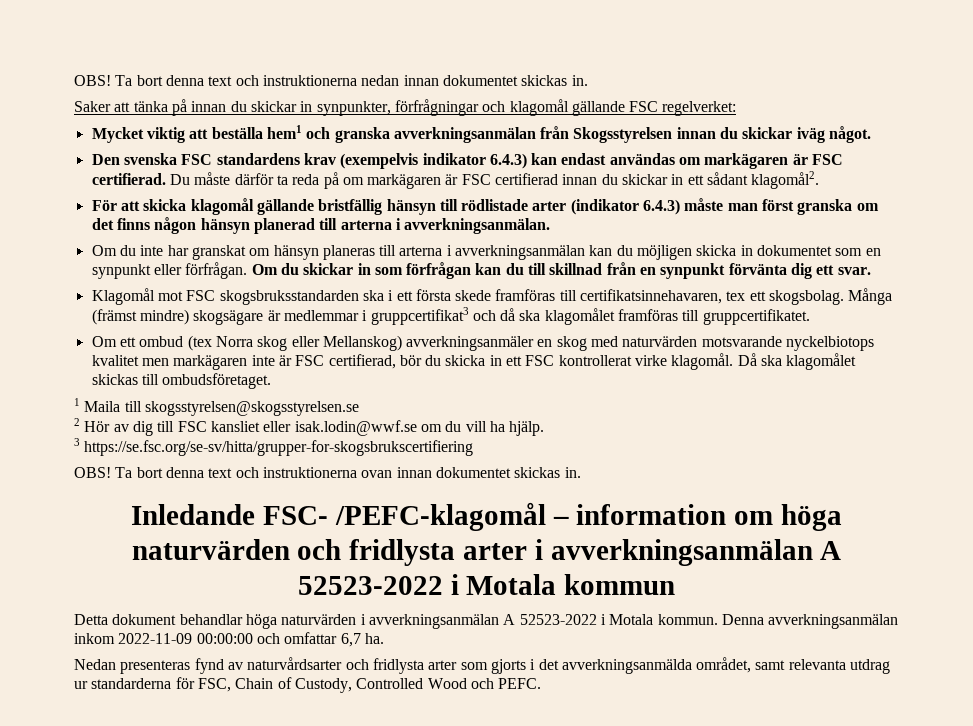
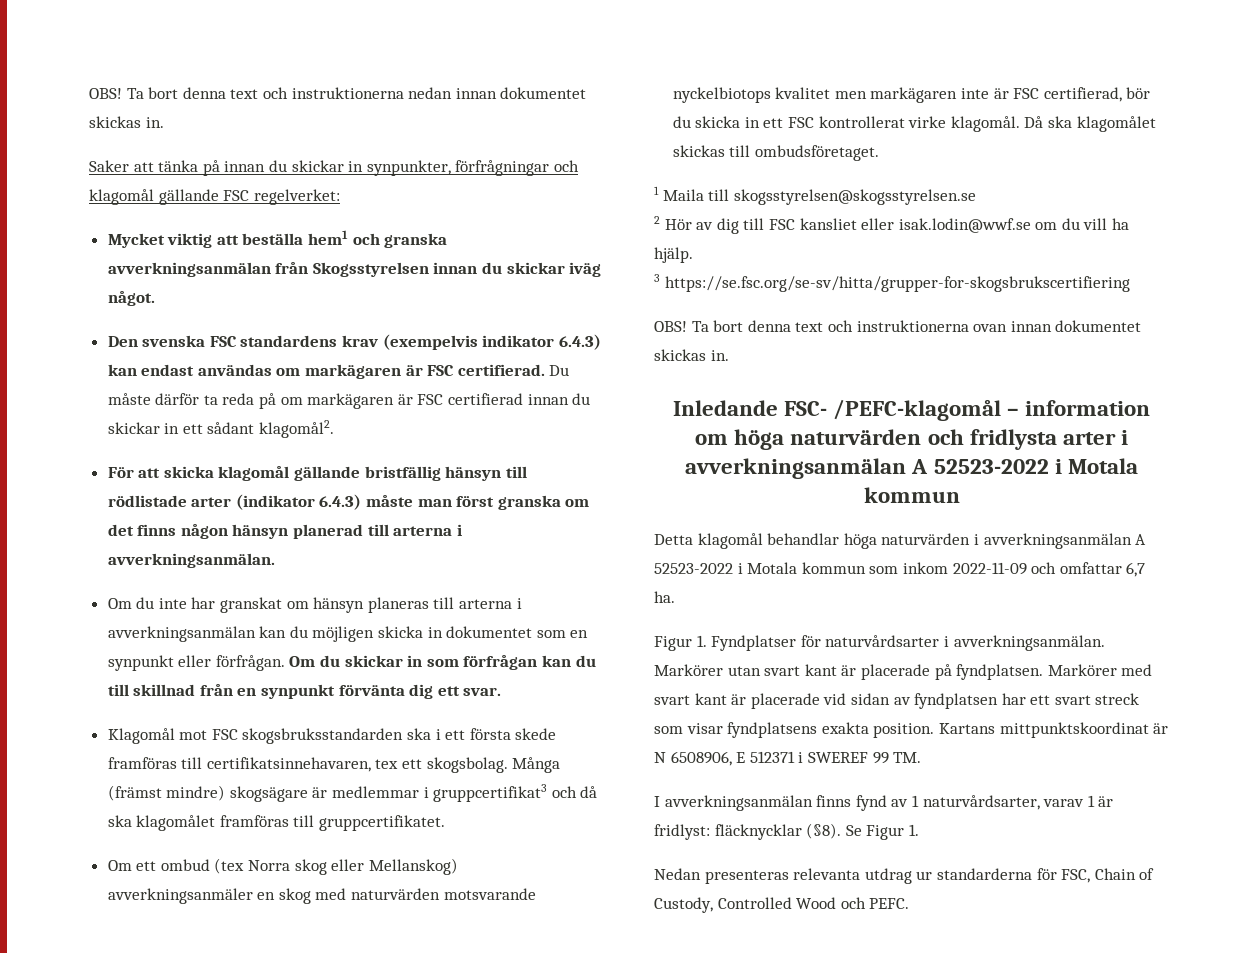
- Detta dokument behandlar höga naturvärden i avverkningsanmälan A 52523-2022 i Motala kommun. Denna avverkningsanmälan inkom 2022-11-09 00:00:00 och omfattar 6,7 ha.
+ Detta klagomål behandlar höga naturvärden i avverkningsanmälan A 52523-2022 i Motala kommun som inkom 2022-11-09 och omfattar 6,7 ha.
- Nedan presenteras fynd av naturvårdsarter och fridlysta arter som gjorts i det avverkningsanmälda området, samt relevanta utdrag ur standarderna för FSC, Chain of Custody, Controlled Wood och PEFC.
+ Figur 1. Fyndplatser för naturvårdsarter i avverkningsanmälan. Markörer utan svart kant är placerade på fyndplatsen. Markörer med svart kant är placerade vid sidan av fyndplatsen har ett svart streck som visar fyndplatsens exakta position. Kartans mittpunktskoordinat är N 6508906, E 512371 i SWEREF 99 TM.
+ I avverkningsanmälan finns fynd av 1 naturvårdsarter, varav 1 är fridlyst: fläcknycklar (§8). Se Figur 1.
+ Nedan presenteras relevanta utdrag ur standarderna för FSC, Chain of Custody, Controlled Wood och PEFC.

